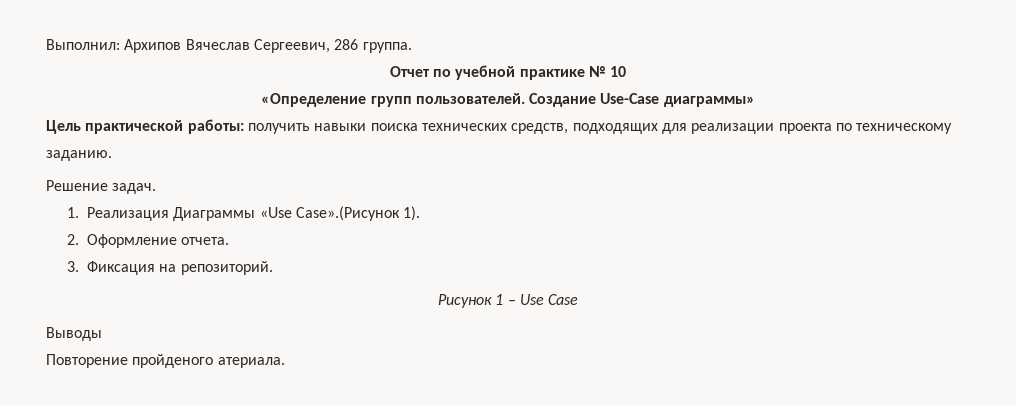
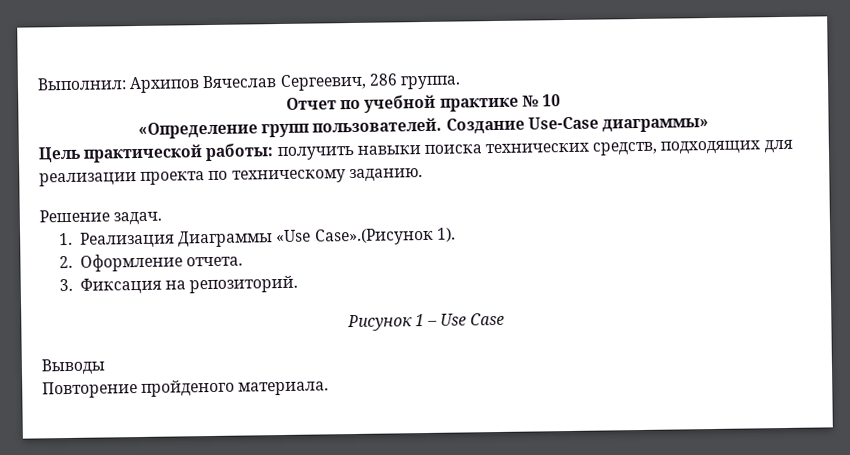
- Повторение пройденого атериала.
+ Повторение пройденого материала.

